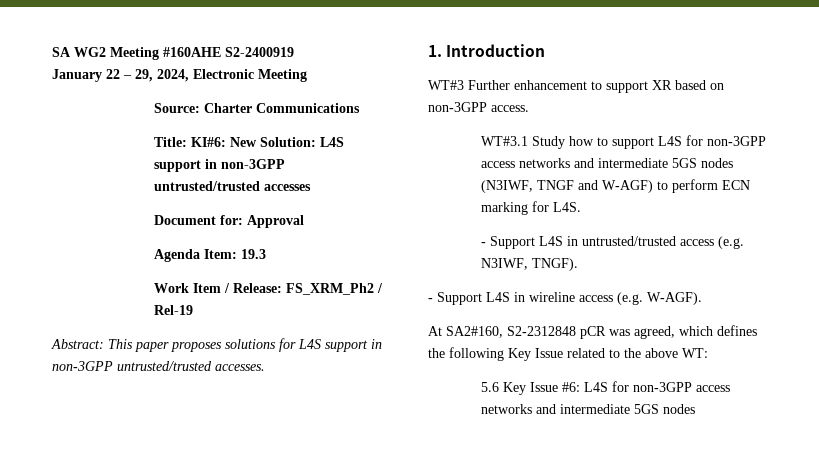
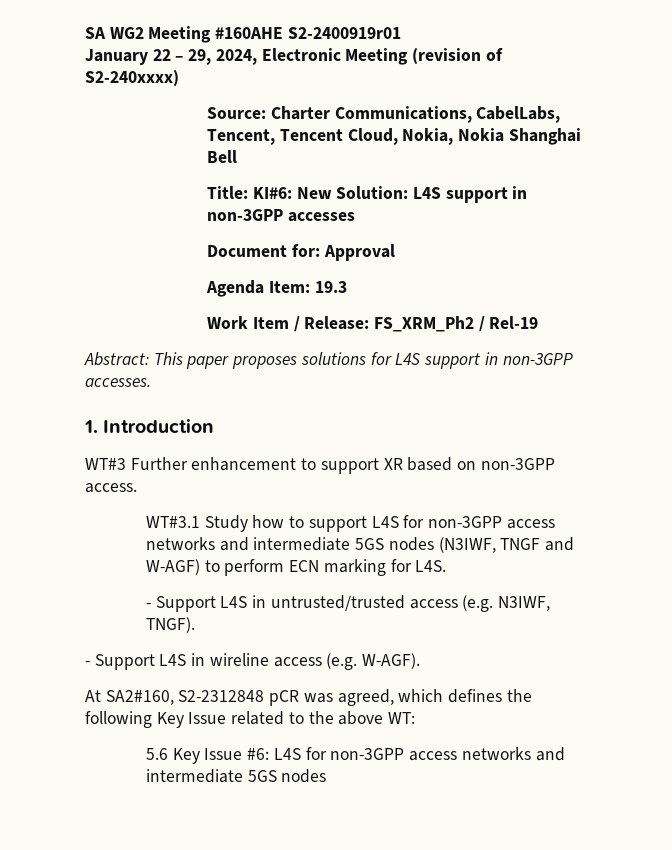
- SA WG2 Meeting #160AHE S2-2400919
+ SA WG2 Meeting #160AHE S2-2400919r01
- January 22 – 29, 2024, Electronic Meeting
+ January 22 – 29, 2024, Electronic Meeting (revision of S2-240xxxx)
- Source: Charter Communications
+ Source: Charter Communications, CabelLabs, Tencent, Tencent Cloud, Nokia, Nokia Shanghai Bell
- Title: KI#6: New Solution: L4S support in non-3GPP untrusted/trusted accesses
+ Title: KI#6: New Solution: L4S support in non-3GPP accesses
- Abstract: This paper proposes solutions for L4S support in non-3GPP untrusted/trusted accesses.
+ Abstract: This paper proposes solutions for L4S support in non-3GPP accesses.

